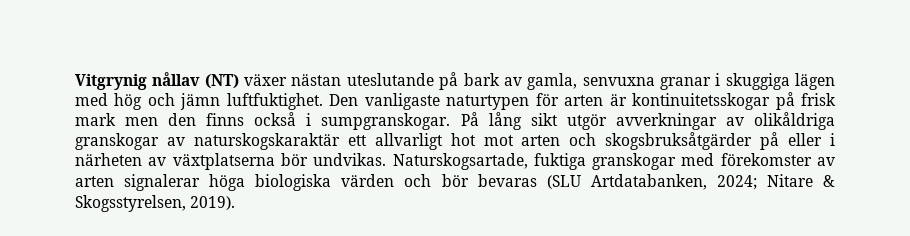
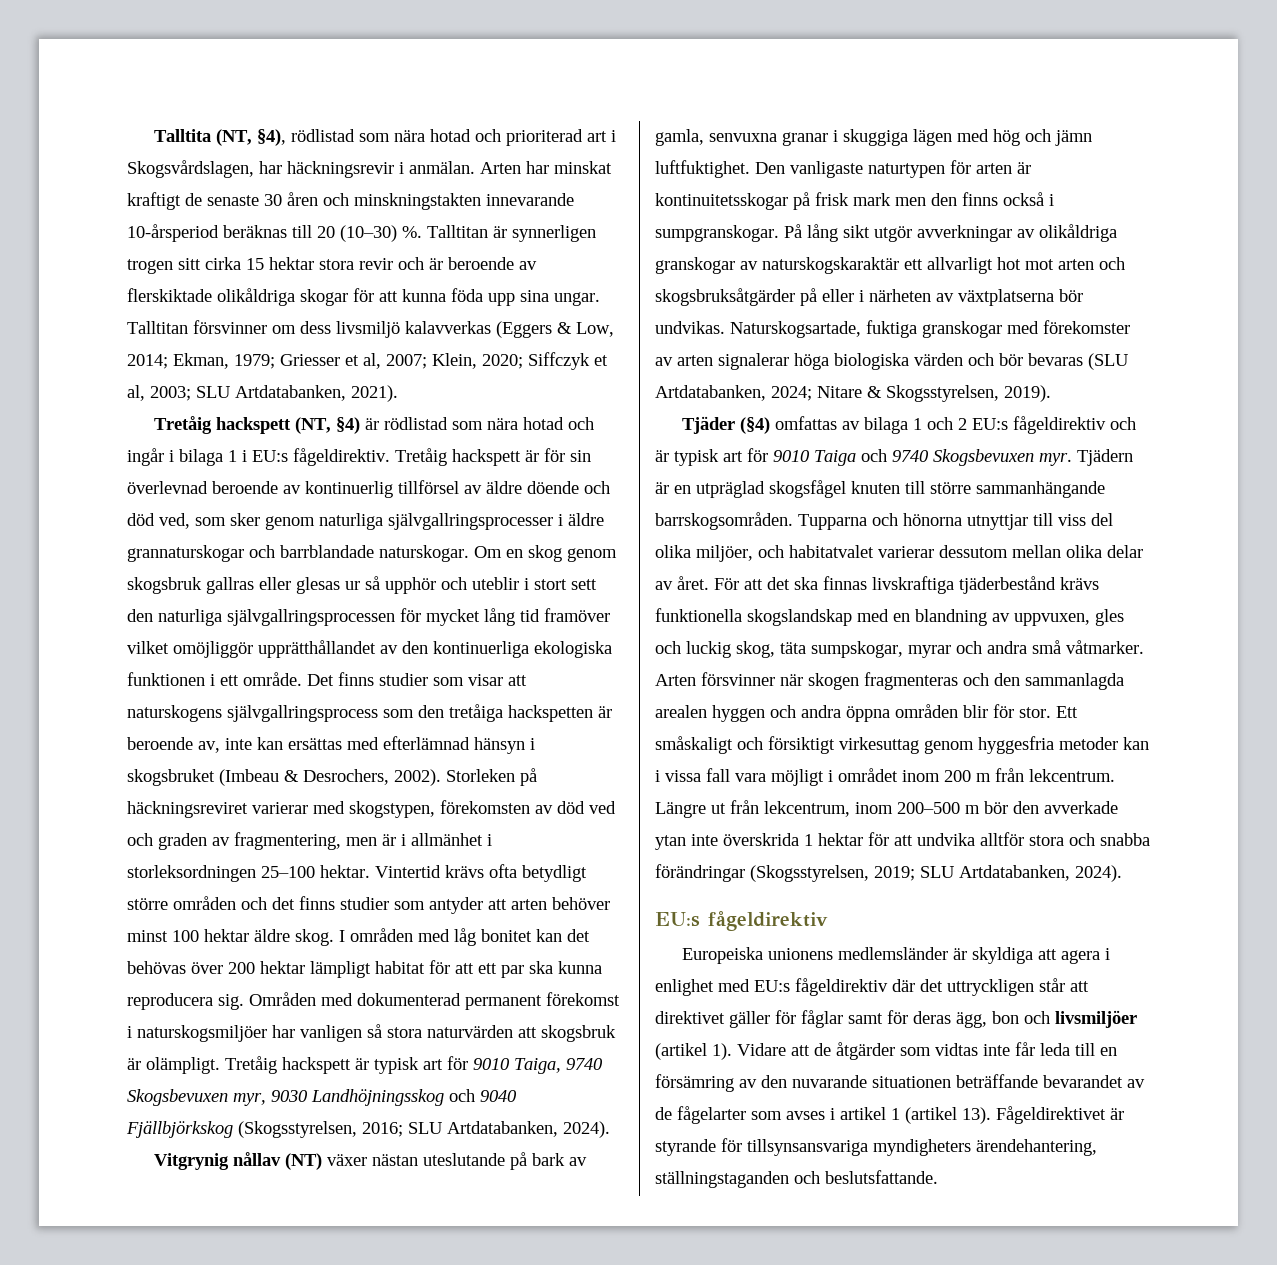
+ Talltita (NT, §4), rödlistad som nära hotad och prioriterad art i Skogsvårdslagen, har häckningsrevir i anmälan. Arten har minskat kraftigt de senaste 30 åren och minskningstakten innevarande 10-årsperiod beräknas till 20 (10–30) %. Talltitan är synnerligen trogen sitt cirka 15 hektar stora revir och är beroende av flerskiktade olikåldriga skogar för att kunna föda upp sina ungar. Talltitan försvinner om dess livsmiljö kalavverkas (Eggers & Low, 2014; Ekman, 1979; Griesser et al, 2007; Klein, 2020; Siffczyk et al, 2003; SLU Artdatabanken, 2021).
+ Tretåig hackspett (NT, §4) är rödlistad som nära hotad och ingår i bilaga 1 i EU:s fågeldirektiv. Tretåig hackspett är för sin överlevnad beroende av kontinuerlig tillförsel av äldre döende och död ved, som sker genom naturliga självgallringsprocesser i äldre grannaturskogar och barrblandade naturskogar. Om en skog genom skogsbruk gallras eller glesas ur så upphör och uteblir i stort sett den naturliga självgallringsprocessen för mycket lång tid framöver vilket omöjliggör upprätthållandet av den kontinuerliga ekologiska funktionen i ett område. Det finns studier som visar att naturskogens självgallringsprocess som den tretåiga hackspetten är beroende av, inte kan ersättas med efterlämnad hänsyn i skogsbruket (Imbeau & Desrochers, 2002). Storleken på häckningsreviret varierar med skogstypen, förekomsten av död ved och graden av fragmentering, men är i allmänhet i storleksordningen 25–100 hektar. Vintertid krävs ofta betydligt större områden och det finns studier som antyder att arten behöver minst 100 hektar äldre skog. I områden med låg bonitet kan det behövas över 200 hektar lämpligt habitat för att ett par ska kunna reproducera sig. Områden med dokumenterad permanent förekomst i naturskogsmiljöer har vanligen så stora naturvärden att skogsbruk är olämpligt. Tretåig hackspett är typisk art för 9010 Taiga, 9740 Skogsbevuxen myr, 9030 Landhöjningsskog och 9040 Fjällbjörkskog (Skogsstyrelsen, 2016; SLU Artdatabanken, 2024).
+ Tjäder (§4) omfattas av bilaga 1 och 2 EU:s fågeldirektiv och är typisk art för 9010 Taiga och 9740 Skogsbevuxen myr. Tjädern är en utpräglad skogsfågel knuten till större sammanhängande barrskogsområden. Tupparna och hönorna utnyttjar till viss del olika miljöer, och habitatvalet varierar dessutom mellan olika delar av året. För att det ska finnas livskraftiga tjäderbestånd krävs funktionella skogslandskap med en blandning av uppvuxen, gles och luckig skog, täta sumpskogar, myrar och andra små våtmarker. Arten försvinner när skogen fragmenteras och den sammanlagda arealen hyggen och andra öppna områden blir för stor. Ett småskaligt och försiktigt virkesuttag genom hyggesfria metoder kan i vissa fall vara möjligt i området inom 200 m från lekcentrum. Längre ut från lekcentrum, inom 200–500 m bör den avverkade ytan inte överskrida 1 hektar för att undvika alltför stora och snabba förändringar (Skogsstyrelsen, 2019; SLU Artdatabanken, 2024).
+ EU:s fågeldirektiv
+ Europeiska unionens medlemsländer är skyldiga att agera i enlighet med EU:s fågeldirektiv där det uttryckligen står att direktivet gäller för fåglar samt för deras ägg, bon och livsmiljöer (artikel 1). Vidare att de åtgärder som vidtas inte får leda till en försämring av den nuvarande situationen beträffande bevarandet av de fågelarter som avses i artikel 1 (artikel 13). Fågeldirektivet är styrande för tillsynsansvariga myndigheters ärendehantering, ställningstaganden och beslutsfattande.

